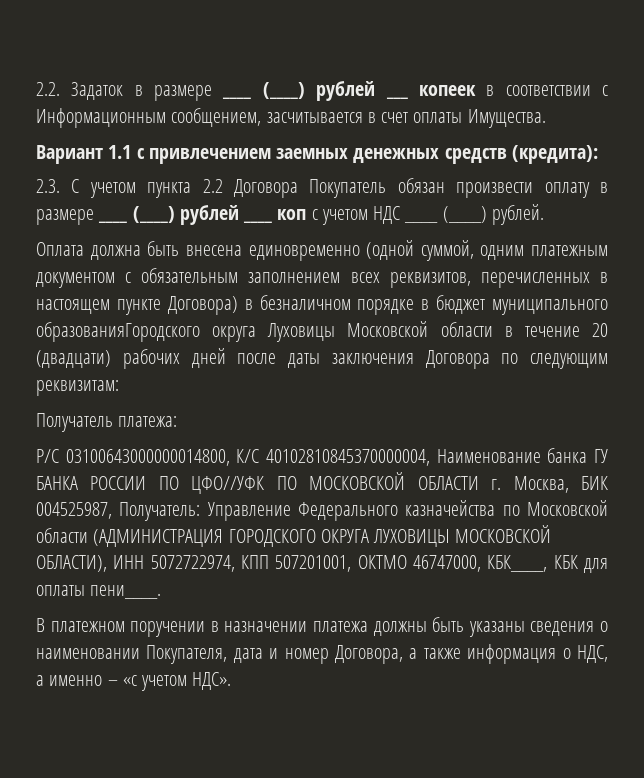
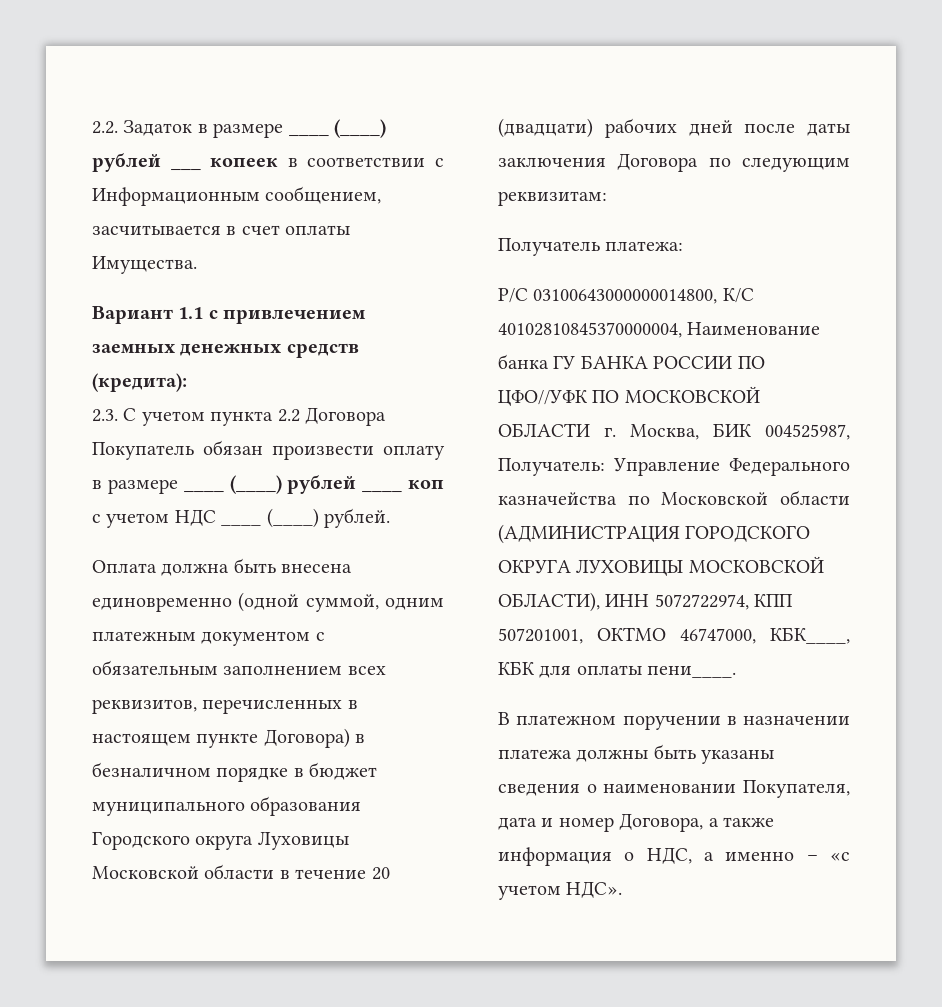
- Оплата должна быть внесена единовременно (одной суммой, одним платежным документом с обязательным заполнением всех реквизитов, перечисленных в настоящем пункте Договора) в безналичном порядке в бюджет муниципального образованияГородского округа Луховицы Московской области в течение 20 (двадцати) рабочих дней после даты заключения Договора по следующим реквизитам:
+ Оплата должна быть внесена единовременно (одной суммой, одним платежным документом с обязательным заполнением всех реквизитов, перечисленных в настоящем пункте Договора) в безналичном порядке в бюджет муниципального образования Городского округа Луховицы Московской области в течение 20 (двадцати) рабочих дней после даты заключения Договора по следующим реквизитам:

